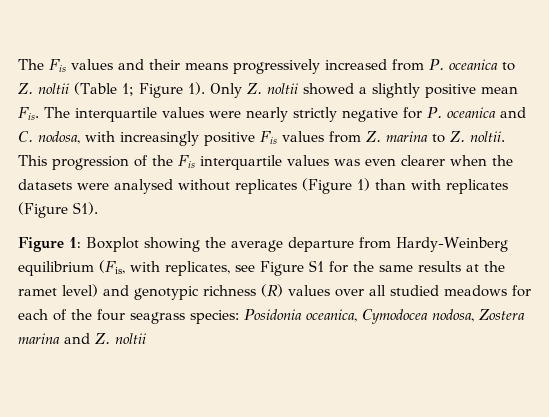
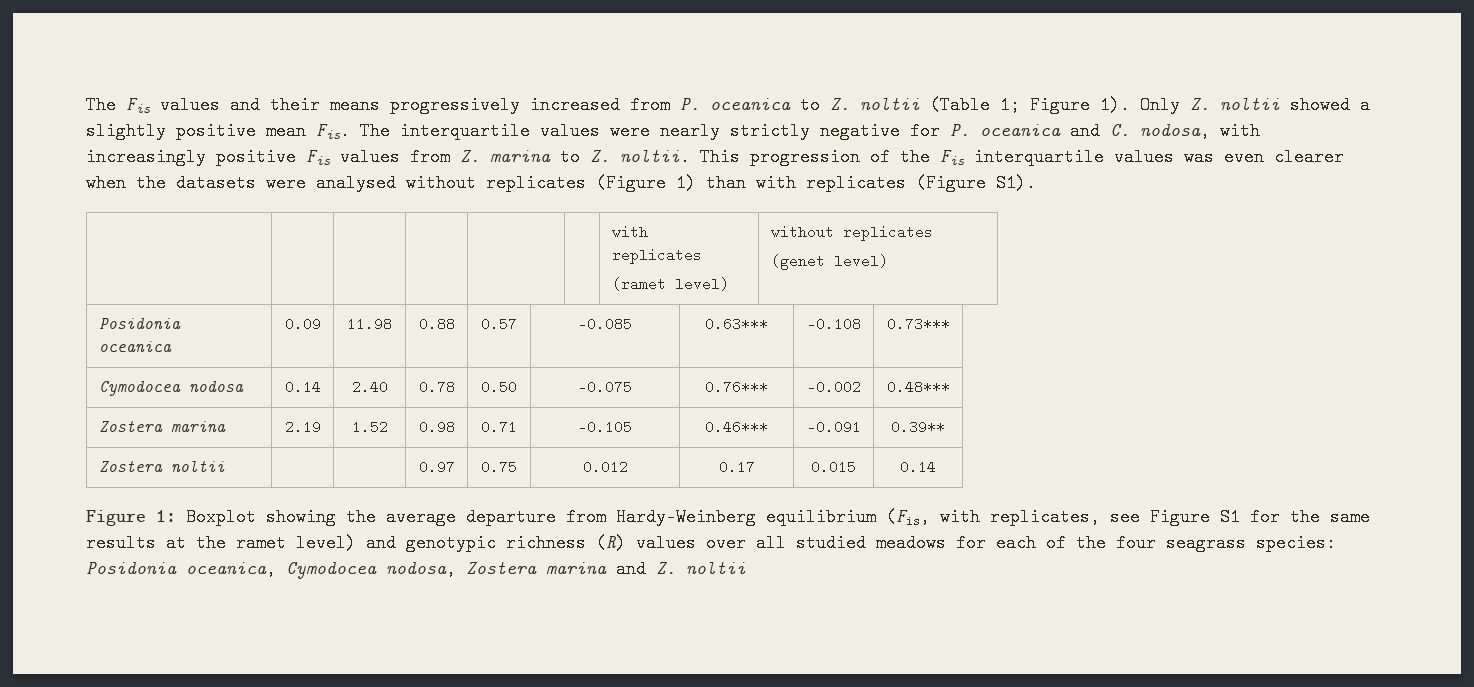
+ | | | | | | with replicates
+ (ramet level) | without replicates
+ (genet level)
+ Posidonia oceanica | 0.09 | 11.98 | 0.88 | 0.57 | -0.085 | 0.63*** | -0.108 | 0.73***
+ Cymodocea nodosa | 0.14 | 2.40 | 0.78 | 0.50 | -0.075 | 0.76*** | -0.002 | 0.48***
+ Zostera marina | 2.19 | 1.52 | 0.98 | 0.71 | -0.105 | 0.46*** | -0.091 | 0.39**
+ Zostera noltii | | | 0.97 | 0.75 | 0.012 | 0.17 | 0.015 | 0.14

